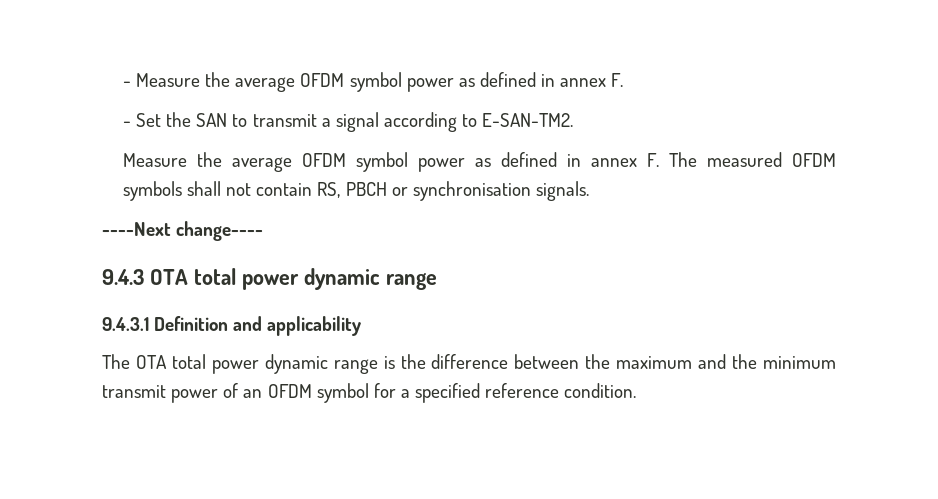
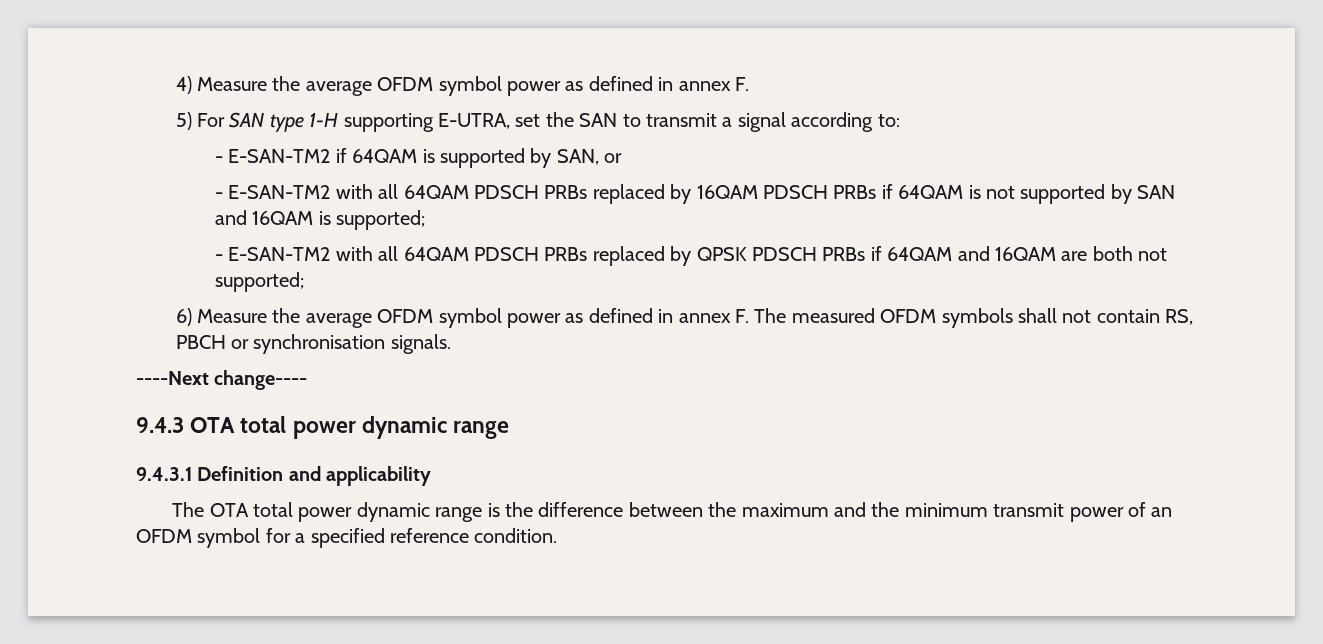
- - Measure the average OFDM symbol power as defined in annex F.
+ 4) Measure the average OFDM symbol power as defined in annex F.
- - Set the SAN to transmit a signal according to E-SAN-TM2.
- Measure the average OFDM symbol power as defined in annex F. The measured OFDM symbols shall not contain RS, PBCH or synchronisation signals.
+ 5) For SAN type 1-H supporting E-UTRA, set the SAN to transmit a signal according to:
+ - E-SAN-TM2 if 64QAM is supported by SAN, or
+ - E-SAN-TM2 with all 64QAM PDSCH PRBs replaced by 16QAM PDSCH PRBs if 64QAM is not supported by SAN and 16QAM is supported;
+ - E-SAN-TM2 with all 64QAM PDSCH PRBs replaced by QPSK PDSCH PRBs if 64QAM and 16QAM are both not supported;
+ 6) Measure the average OFDM symbol power as defined in annex F. The measured OFDM symbols shall not contain RS, PBCH or synchronisation signals.

